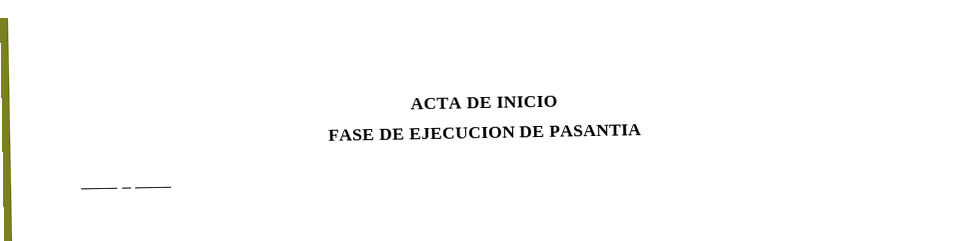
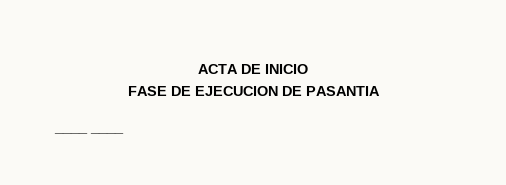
- ____ _ ____
+ ____ ____

